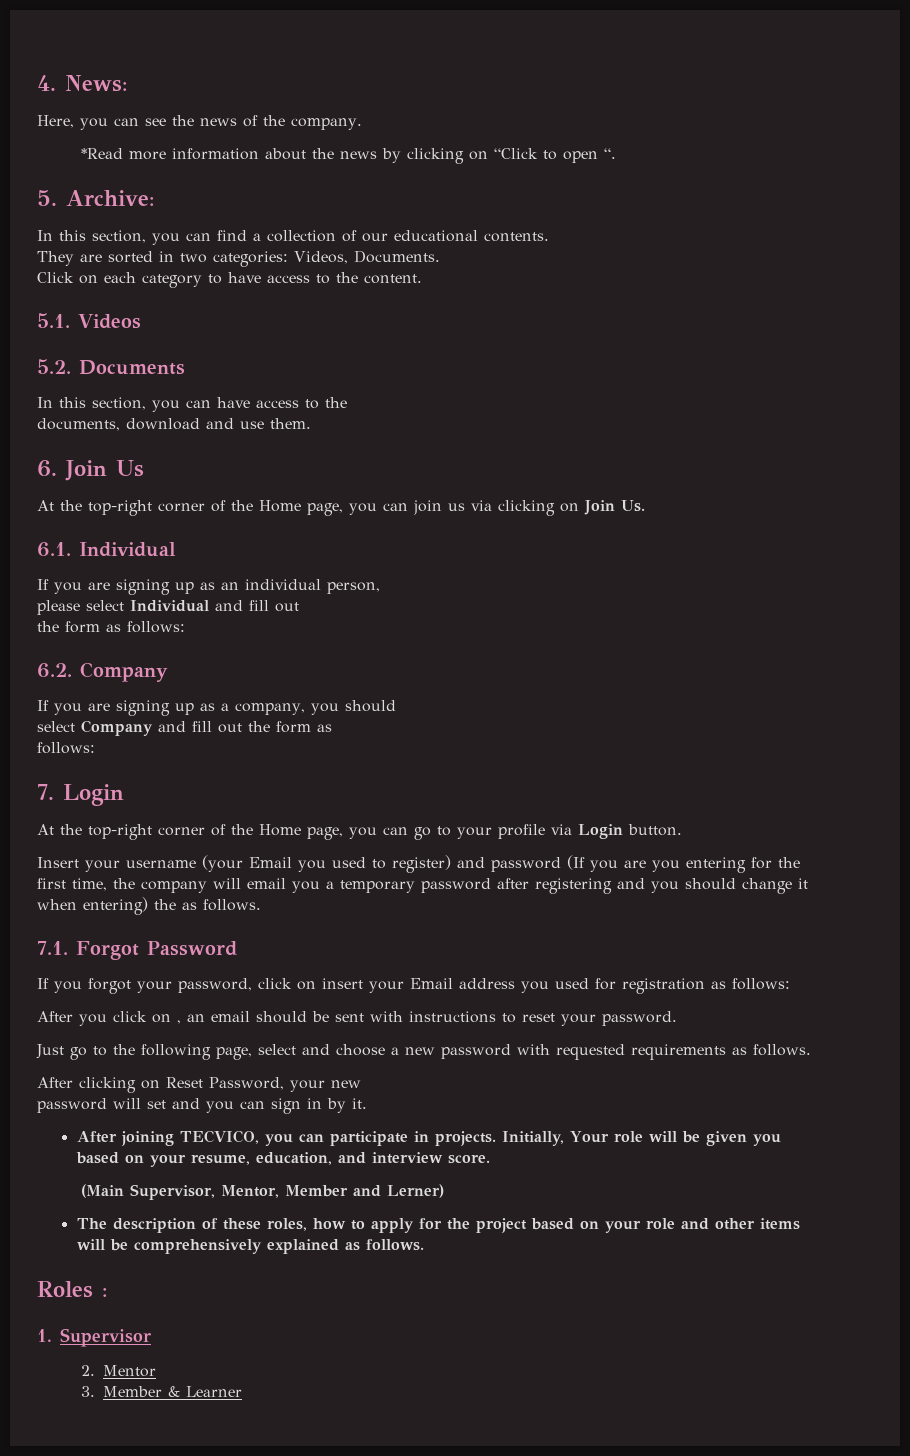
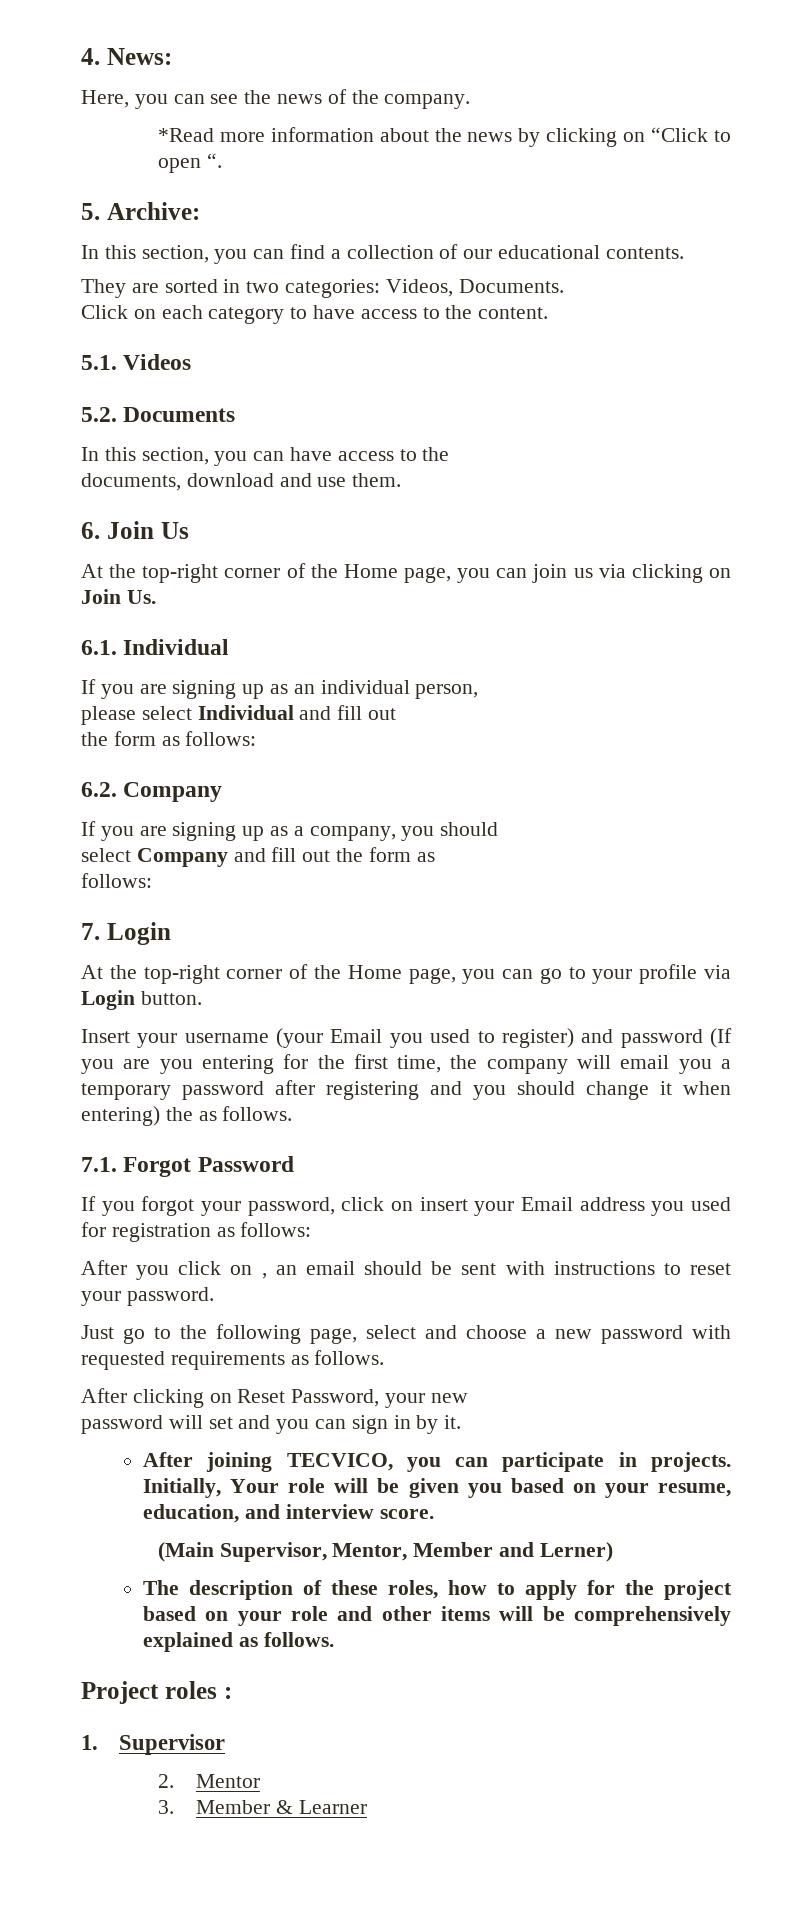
- Roles :
+ Project roles :

